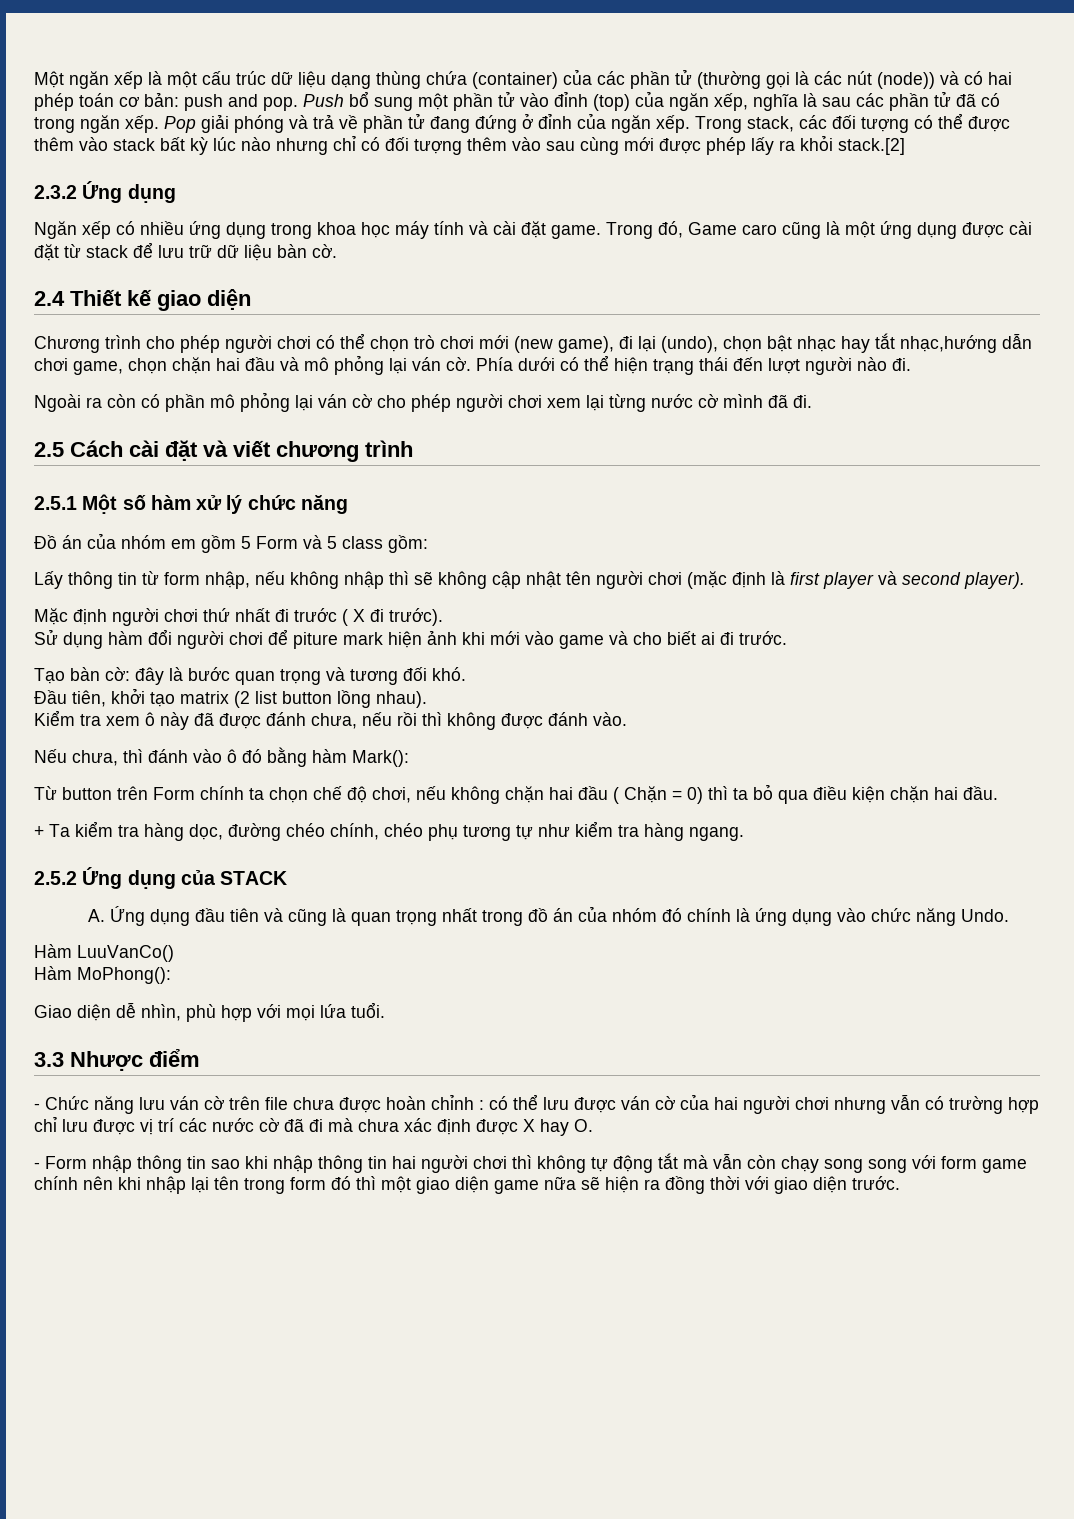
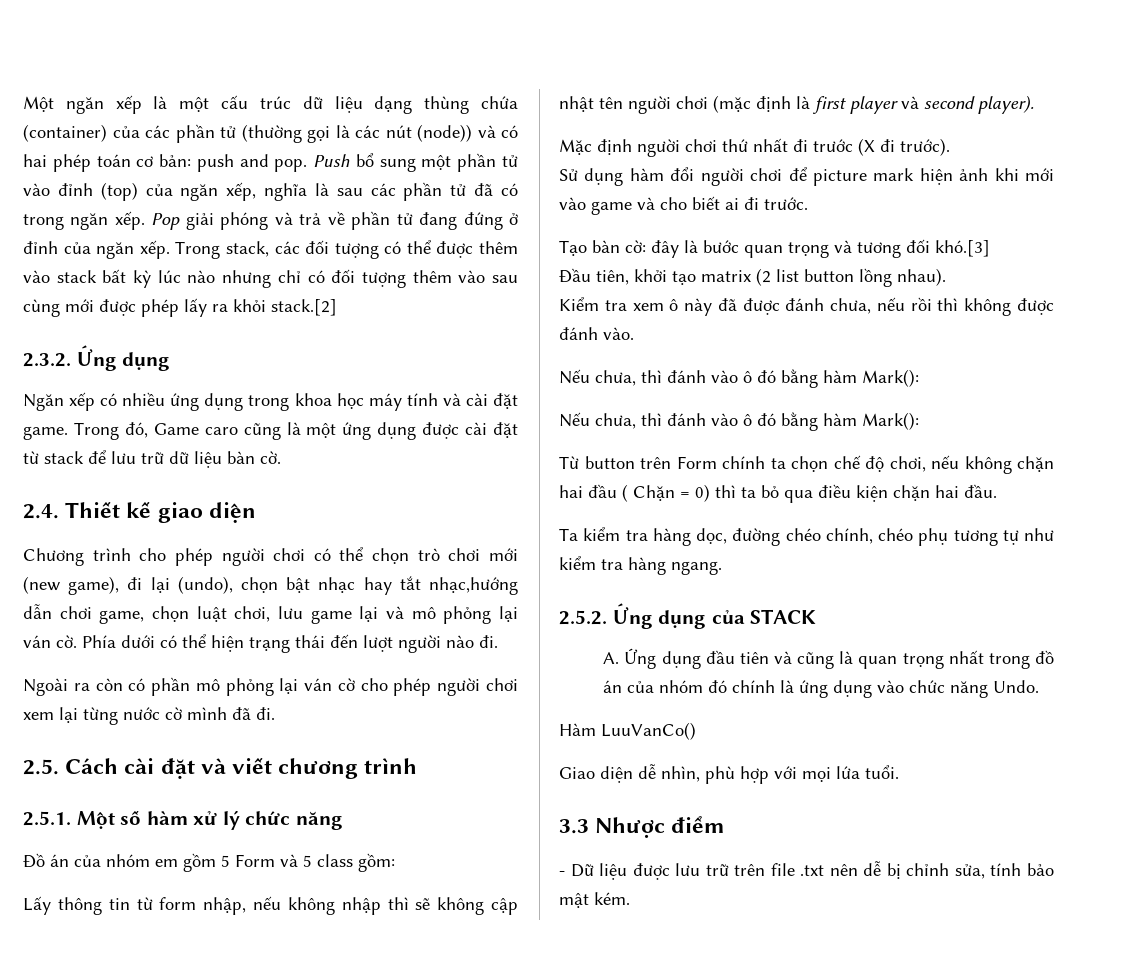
- 2.3.2 Ứng dụng
+ 2.3.2. Ứng dụng
- 2.4 Thiết kế giao diện
+ 2.4. Thiết kế giao diện
- Chương trình cho phép người chơi có thể chọn trò chơi mới (new game), đi lại (undo), chọn bật nhạc hay tắt nhạc,hướng dẫn chơi game, chọn chặn hai đầu và mô phỏng lại ván cờ.
+ Chương trình cho phép người chơi có thể chọn trò chơi mới (new game), đi lại (undo), chọn bật nhạc hay tắt nhạc,hướng dẫn chơi game, chọn luật chơi, lưu game lại và mô phỏng lại ván cờ.
- 2.5 Cách cài đặt và viết chương trình
+ 2.5. Cách cài đặt và viết chương trình
- 2.5.1 Một số hàm xử lý chức năng
+ 2.5.1. Một số hàm xử lý chức năng
- Mặc định người chơi thứ nhất đi trước ( X đi trước).
+ Mặc định người chơi thứ nhất đi trước (X đi trước).
- Sử dụng hàm đổi người chơi để piture mark hiện ảnh khi mới vào game và cho biết ai đi trước.
+ Sử dụng hàm đổi người chơi để picture mark hiện ảnh khi mới vào game và cho biết ai đi trước.
- Tạo bàn cờ: đây là bước quan trọng và tương đối khó.
+ Tạo bàn cờ: đây là bước quan trọng và tương đối khó.[3]
  Kiểm tra xem ô này đã được đánh chưa, nếu rồi thì không được đánh vào.
+ Nếu chưa, thì đánh vào ô đó bằng hàm Mark():
- + Ta kiểm tra hàng dọc, đường chéo chính, chéo phụ tương tự như kiểm tra hàng ngang.
+ Ta kiểm tra hàng dọc, đường chéo chính, chéo phụ tương tự như kiểm tra hàng ngang.
- 2.5.2 Ứng dụng của STACK
+ 2.5.2. Ứng dụng của STACK
- Hàm MoPhong():
- - Chức năng lưu ván cờ trên file chưa được hoàn chỉnh : có thể lưu được ván cờ của hai người chơi nhưng vẫn có trường hợp chỉ lưu được vị trí các nước cờ đã đi mà chưa xác định được X hay O.
- - Form nhập thông tin sao khi nhập thông tin hai người chơi thì không tự động tắt mà vẫn còn chạy song song với form game chính nên khi nhập lại tên trong form đó thì một giao diện game nữa sẽ hiện ra đồng thời với giao diện trước.
+ - Dữ liệu được lưu trữ trên file .txt nên dễ bị chỉnh sửa, tính bảo mật kém.

